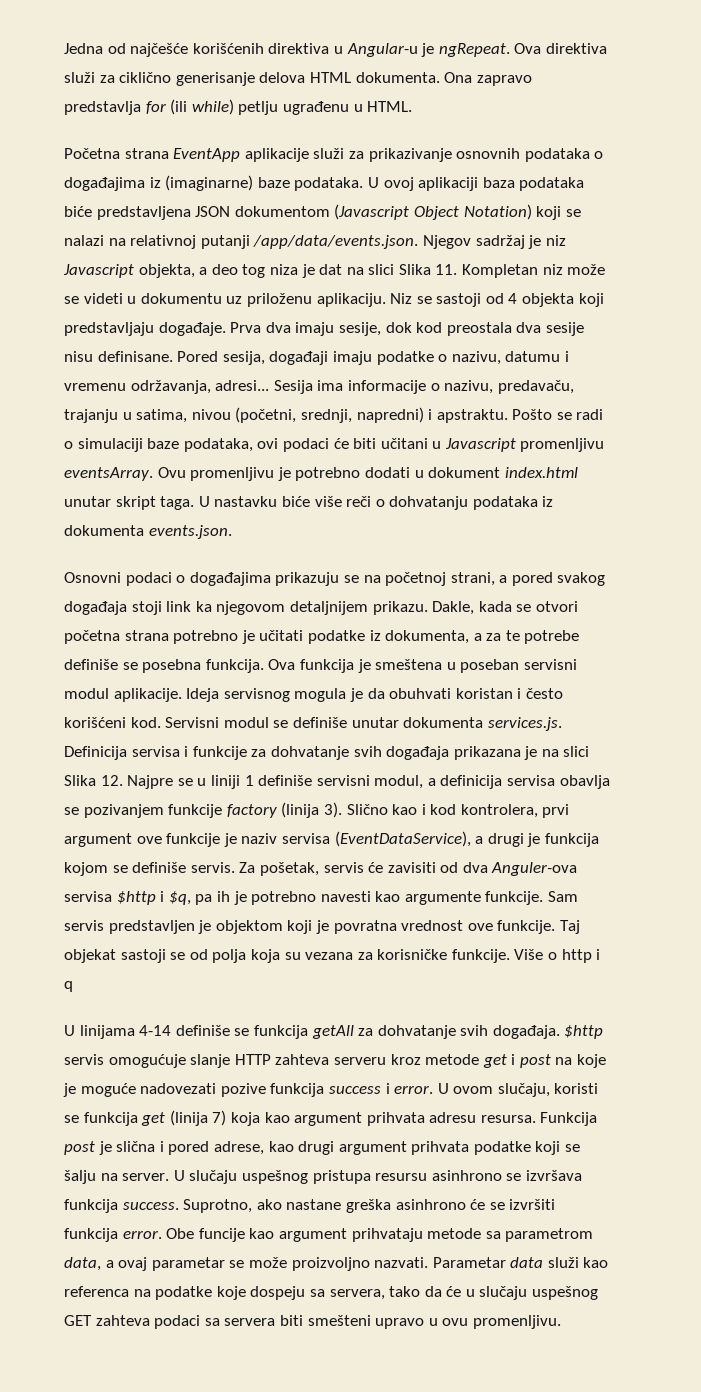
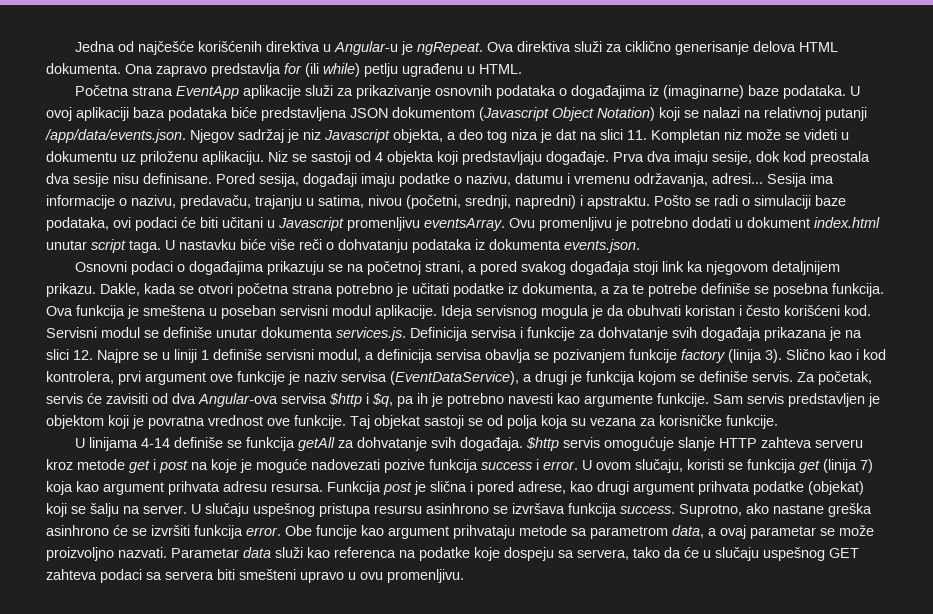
- U ovoj aplikaciji baza podataka biće predstavljena JSON dokumentom (Javascript Object Notation) koji se nalazi na relativnoj putanji /app/data/events.json. Njegov sadržaj je niz Javascript objekta, a deo tog niza je dat na slici Slika 11. Kompletan niz može se videti u dokumentu uz priloženu aplikaciju.
+ U ovoj aplikaciji baza podataka biće predstavljena JSON dokumentom (Javascript Object Notation) koji se nalazi na relativnoj putanji /app/data/events.json. Njegov sadržaj je niz Javascript objekta, a deo tog niza je dat na slici 11. Kompletan niz može se videti u dokumentu uz priloženu aplikaciju.
- Ovu promenljivu je potrebno dodati u dokument index.html unutar skript taga.
+ Ovu promenljivu je potrebno dodati u dokument index.html unutar script taga.
- Servisni modul se definiše unutar dokumenta services.js. Definicija servisa i funkcije za dohvatanje svih događaja prikazana je na slici Slika 12. Najpre se u liniji 1 definiše servisni modul, a definicija servisa obavlja se pozivanjem funkcije factory (linija 3).
+ Servisni modul se definiše unutar dokumenta services.js. Definicija servisa i funkcije za dohvatanje svih događaja prikazana je na slici 12. Najpre se u liniji 1 definiše servisni modul, a definicija servisa obavlja se pozivanjem funkcije factory (linija 3).
- Za pošetak, servis će zavisiti od dva Anguler-ova servisa $http i $q, pa ih je potrebno navesti kao argumente funkcije.
+ Za početak, servis će zavisiti od dva Angular-ova servisa $http i $q, pa ih je potrebno navesti kao argumente funkcije.
- Više o http i q
- Funkcija post je slična i pored adrese, kao drugi argument prihvata podatke koji se šalju na server.
+ Funkcija post je slična i pored adrese, kao drugi argument prihvata podatke (objekat) koji se šalju na server.

